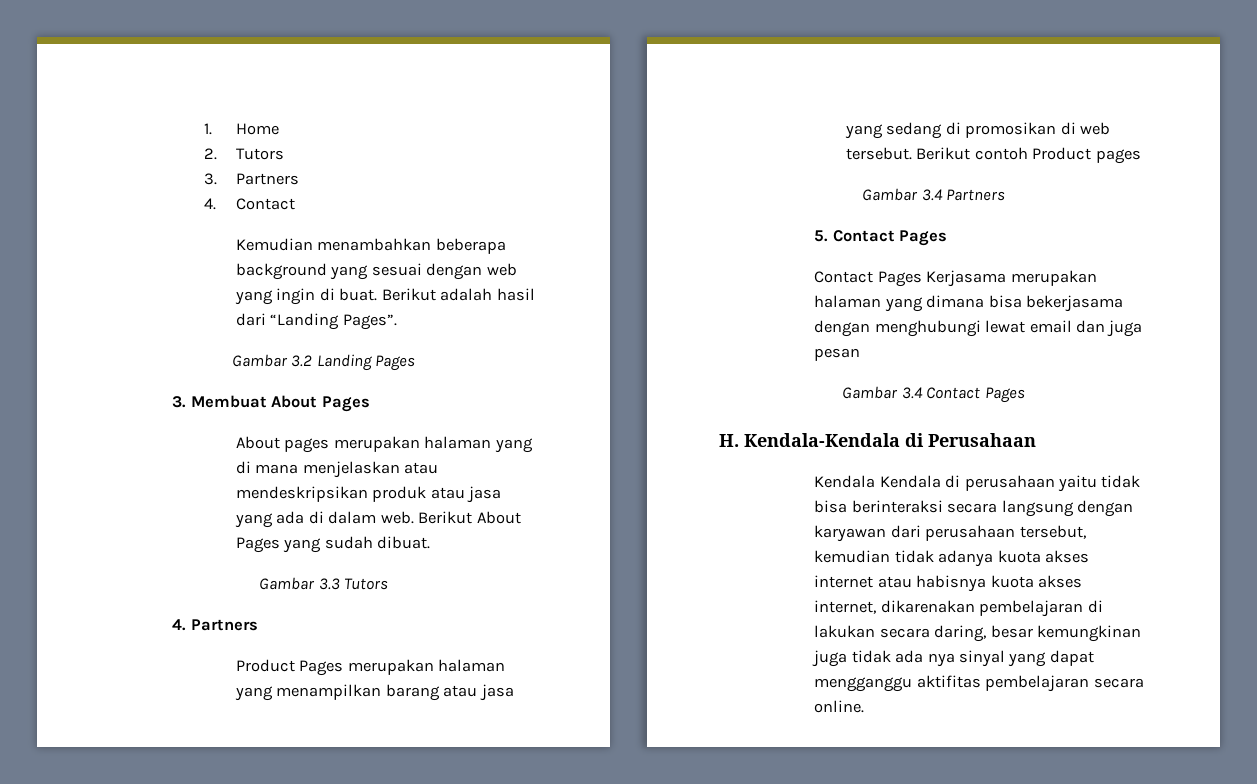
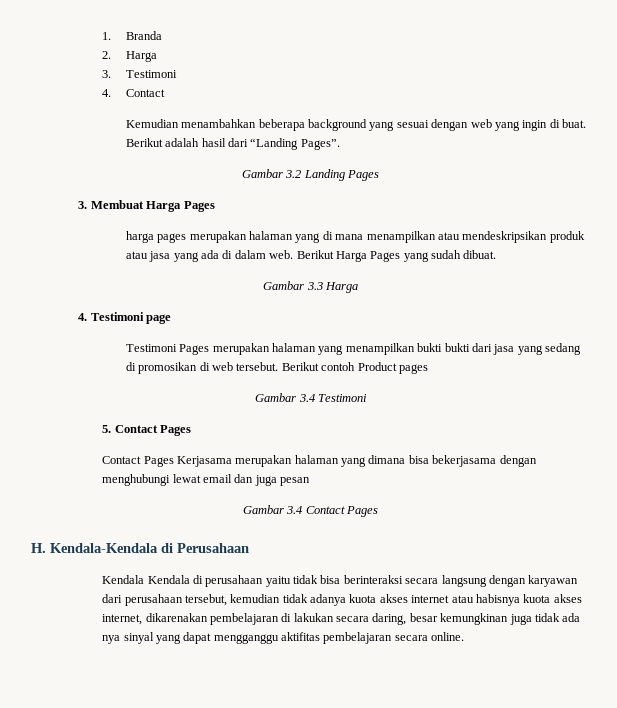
- 1. Home
+ 1. Branda
- 2. Tutors
- 3. Partners
+ 2. Harga
+ 3. Testimoni
- 3. Membuat About Pages
- About pages merupakan halaman yang di mana menjelaskan atau mendeskripsikan produk atau jasa yang ada di dalam web.
+ 3. Membuat Harga Pages
+ harga pages merupakan halaman yang di mana menampilkan atau mendeskripsikan produk atau jasa yang ada di dalam web.
- Berikut About Pages yang sudah dibuat.
+ Berikut Harga Pages yang sudah dibuat.
- Gambar 3.3 Tutors
- 4. Partners
- Product Pages merupakan halaman yang menampilkan barang atau jasa yang sedang di promosikan di web tersebut.
+ Gambar 3.3 Harga
+ 4. Testimoni page
+ Testimoni Pages merupakan halaman yang menampilkan bukti bukti dari jasa yang sedang di promosikan di web tersebut.
- Gambar 3.4 Partners
+ Gambar 3.4 Testimoni

